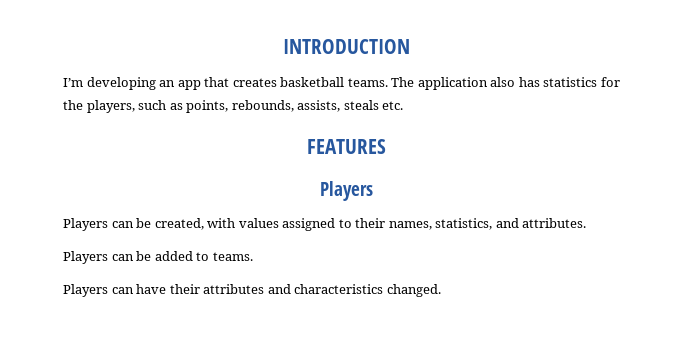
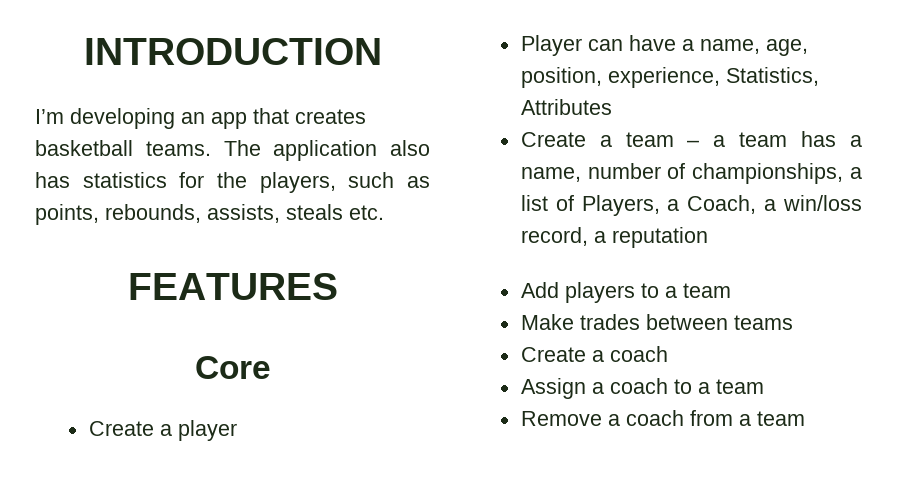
  FEATURES
- Players
- Players can be created, with values assigned to their names, statistics, and attributes.
- Players can be added to teams.
- Players can have their attributes and characteristics changed.
+ Core
+ Create a player
+ Player can have a name, age, position, experience, Statistics, Attributes
+ Create a team – a team has a name, number of championships, a list of Players, a Coach, a win/loss record, a reputation
+ Add players to a team
+ Make trades between teams
+ Create a coach
+ Assign a coach to a team
+ Remove a coach from a team

